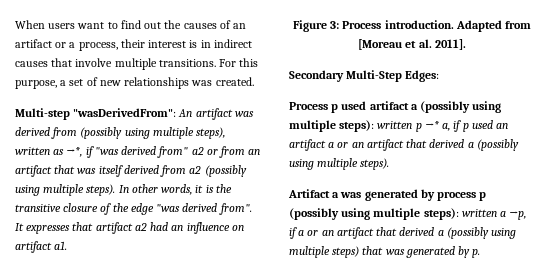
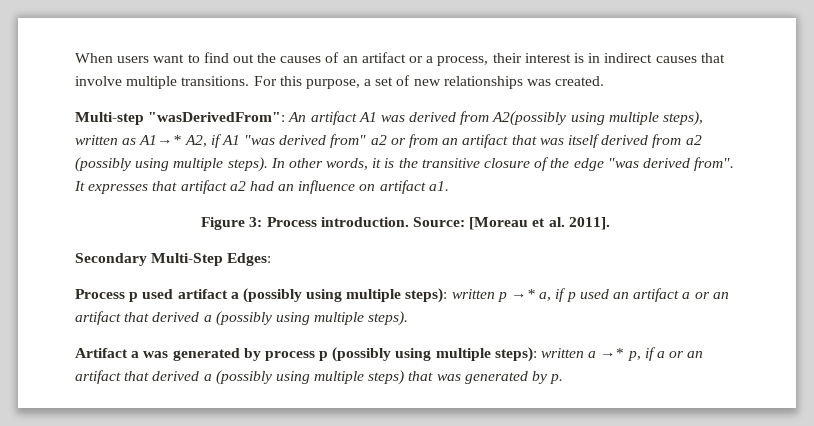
- Multi-step "wasDerivedFrom": An artifact was derived from (possibly using multiple steps), written as →*, if "was derived from" a2 or from an artifact that was itself derived from a2 (possibly using multiple steps).
+ Multi-step "wasDerivedFrom": An artifact A1 was derived from A2(possibly using multiple steps), written as A1→* A2, if A1 "was derived from" a2 or from an artifact that was itself derived from a2 (possibly using multiple steps).
- Adapted from [Moreau et al. 2011].
+ Source: [Moreau et al. 2011].
- Artifact a was generated by process p (possibly using multiple steps): written a →p, if a or an artifact that derived a (possibly using multiple steps) that was generated by p.
+ Artifact a was generated by process p (possibly using multiple steps): written a →* p, if a or an artifact that derived a (possibly using multiple steps) that was generated by p.

